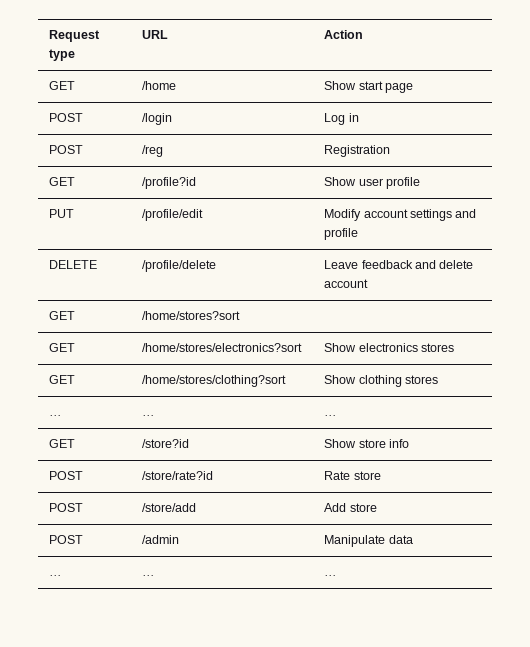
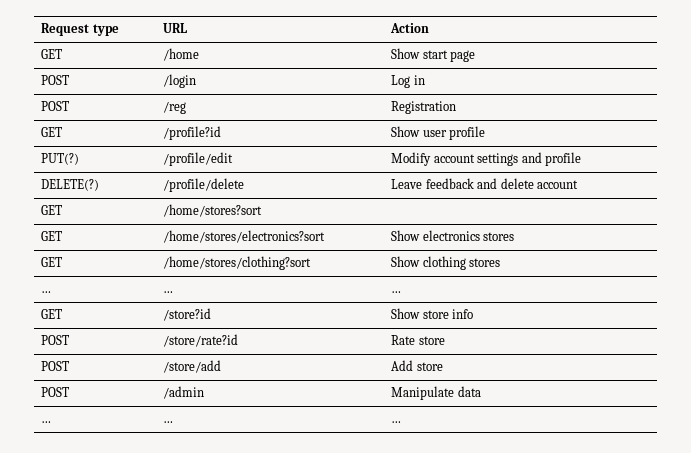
- PUT | /profile/edit | Modify account settings and profile
+ PUT(?) | /profile/edit | Modify account settings and profile
- DELETE | /profile/delete | Leave feedback and delete account
+ DELETE(?) | /profile/delete | Leave feedback and delete account

